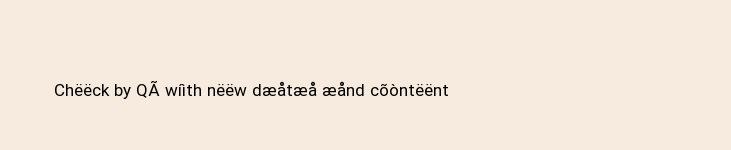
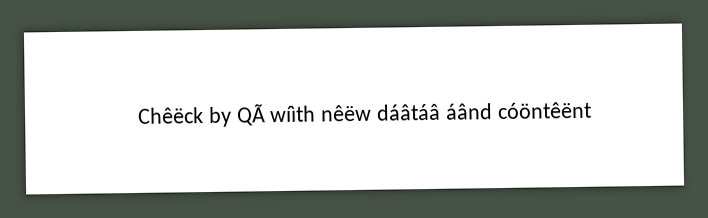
- Chëëck by QÃ wíìth nëëw dæåtæå æånd cõòntëënt
+ Chêëck by QÃ wíìth nêëw dáâtáâ áând cóöntêënt

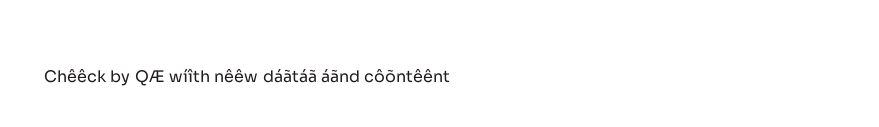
- Chêëck by QÃ wíìth nêëw dáâtáâ áând cóöntêënt
+ Chêêck by QÆ wíîth nêêw dáãtáã áãnd côõntêênt

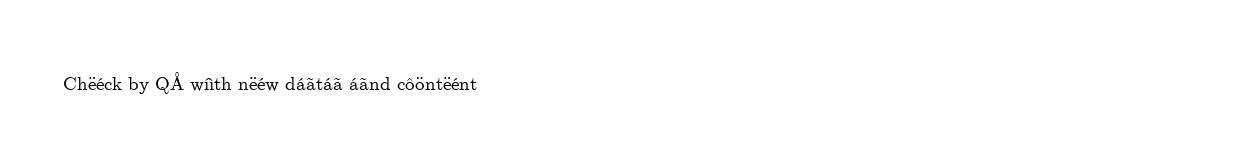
- Chêêck by QÆ wíîth nêêw dáãtáã áãnd côõntêênt
+ Chëéck by QÅ wíìth nëéw dáãtáã áãnd côöntëént

